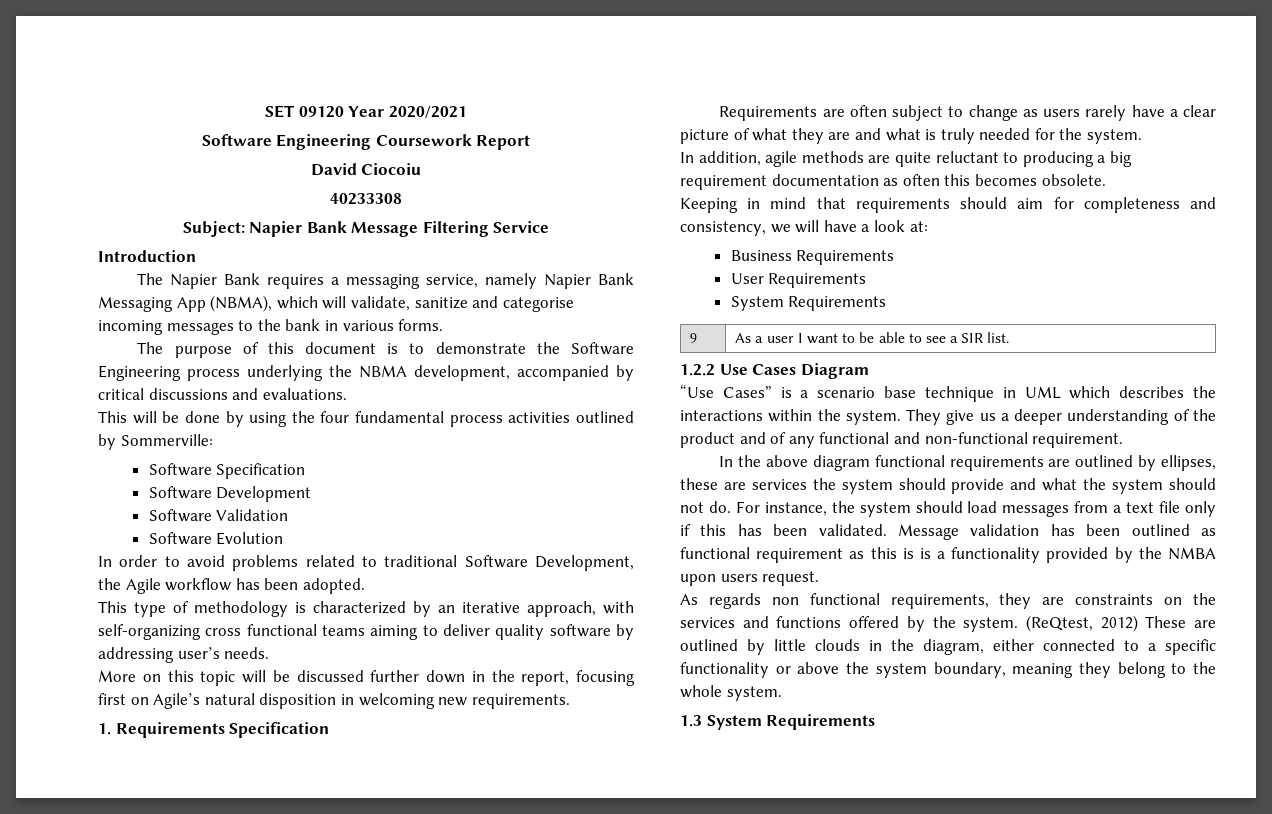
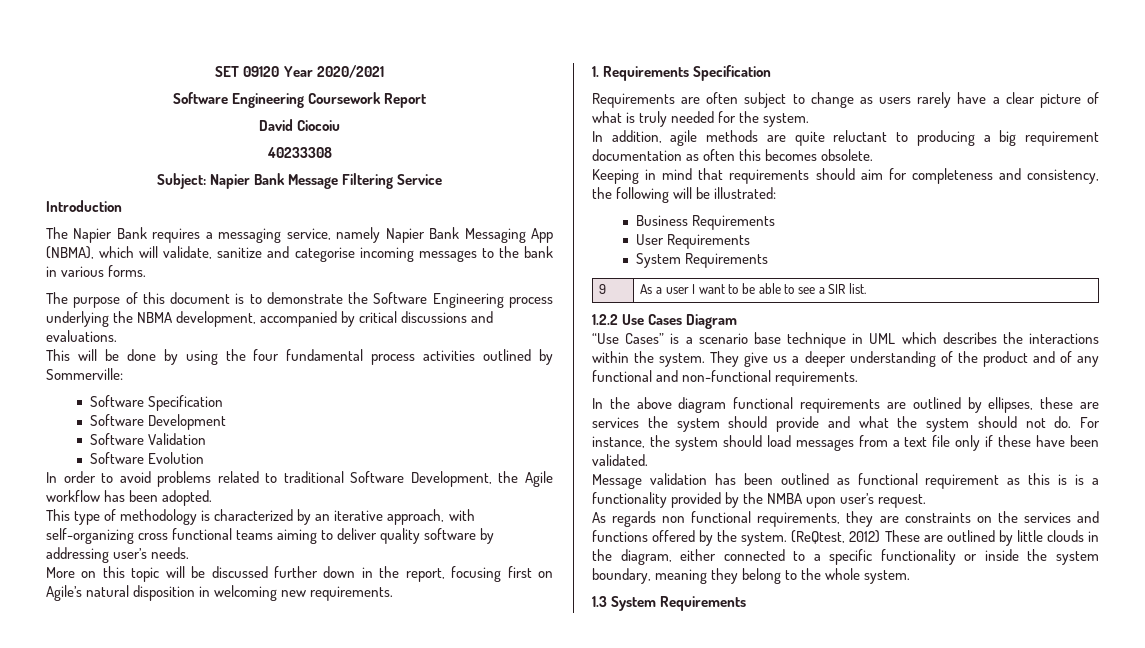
- Requirements are often subject to change as users rarely have a clear picture of what they are and what is truly needed for the system.
+ Requirements are often subject to change as users rarely have a clear picture of what is truly needed for the system.
- Keeping in mind that requirements should aim for completeness and consistency, we will have a look at:
+ Keeping in mind that requirements should aim for completeness and consistency, the following will be illustrated:
- They give us a deeper understanding of the product and of any functional and non-functional requirement.
+ They give us a deeper understanding of the product and of any functional and non-functional requirements.
- For instance, the system should load messages from a text file only if this has been validated. Message validation has been outlined as functional requirement as this is is a functionality provided by the NMBA upon users request.
+ For instance, the system should load messages from a text file only if these have been validated.
+ Message validation has been outlined as functional requirement as this is is a functionality provided by the NMBA upon user’s request.
- (ReQtest, 2012) These are outlined by little clouds in the diagram, either connected to a specific functionality or above the system boundary, meaning they belong to the whole system.
+ (ReQtest, 2012) These are outlined by little clouds in the diagram, either connected to a specific functionality or inside the system boundary, meaning they belong to the whole system.

